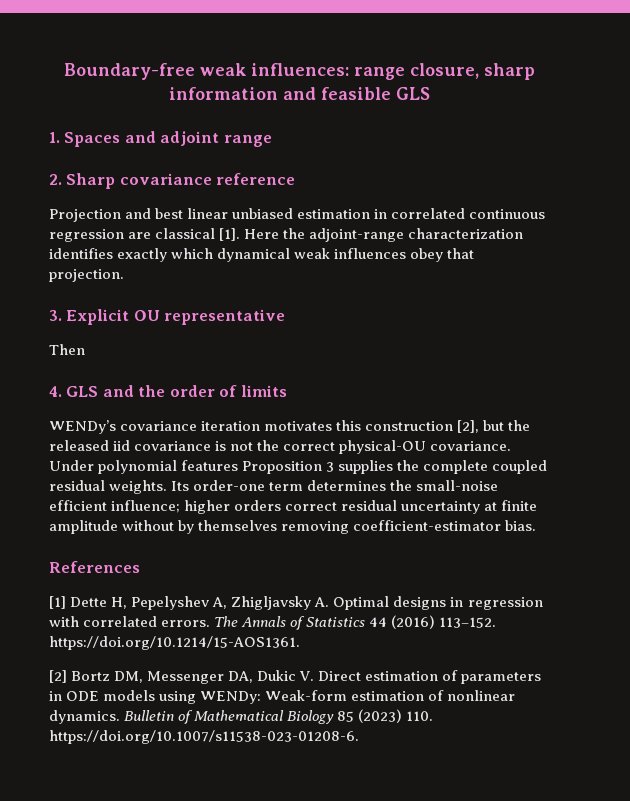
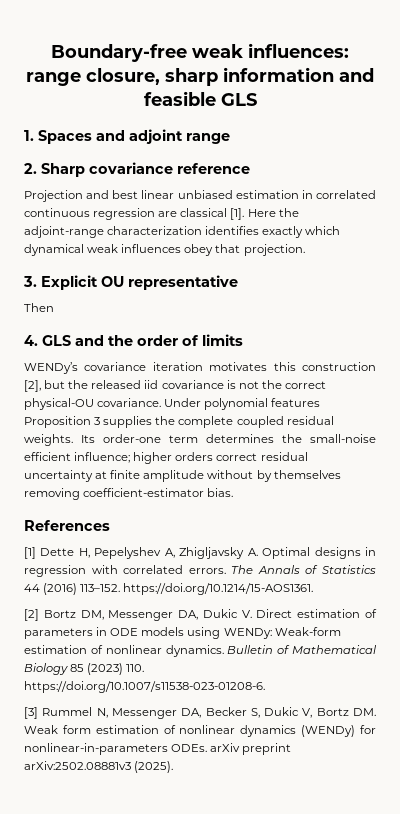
+ [3] Rummel N, Messenger DA, Becker S, Dukic V, Bortz DM. Weak form estimation of nonlinear dynamics (WENDy) for nonlinear-in-parameters ODEs. arXiv preprint arXiv:2502.08881v3 (2025).

